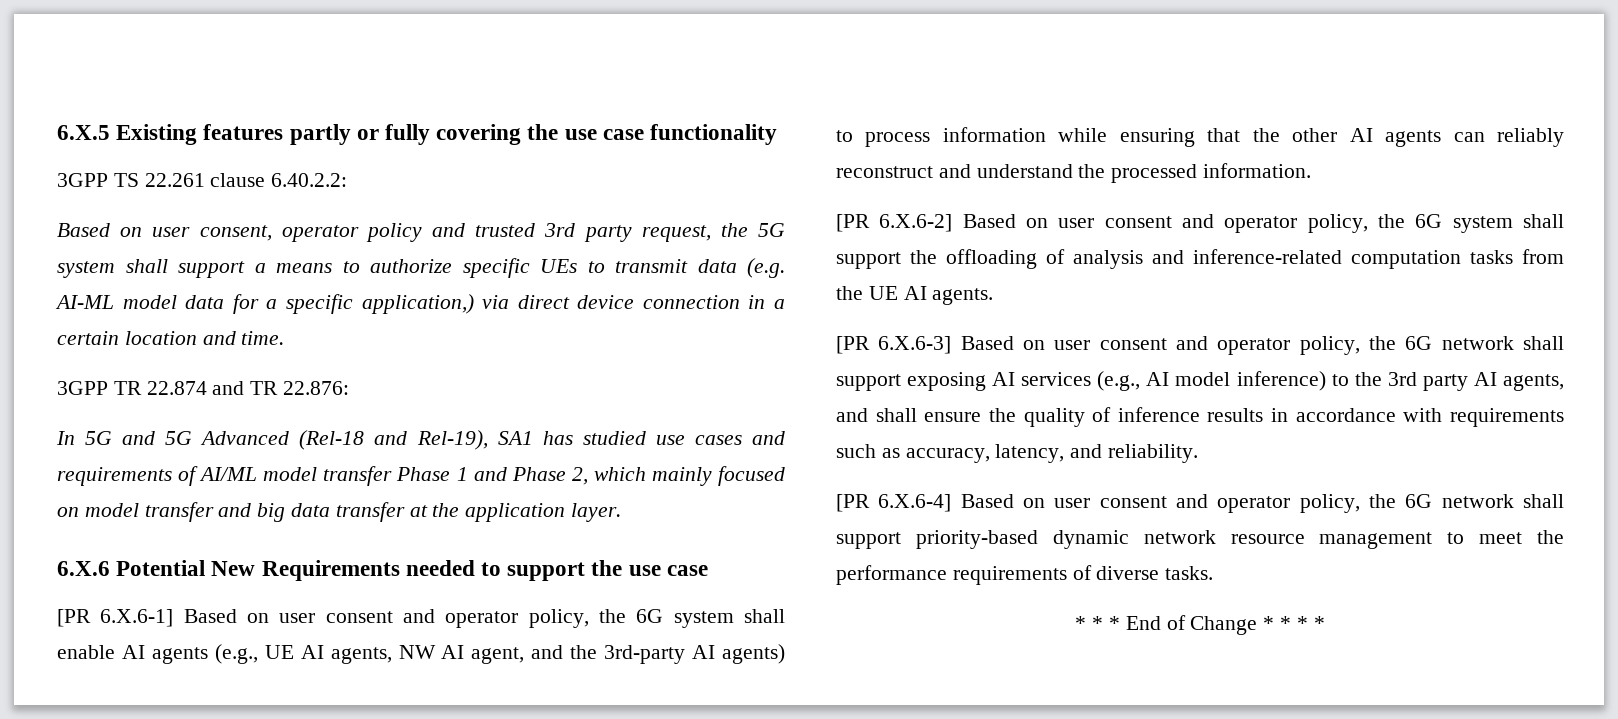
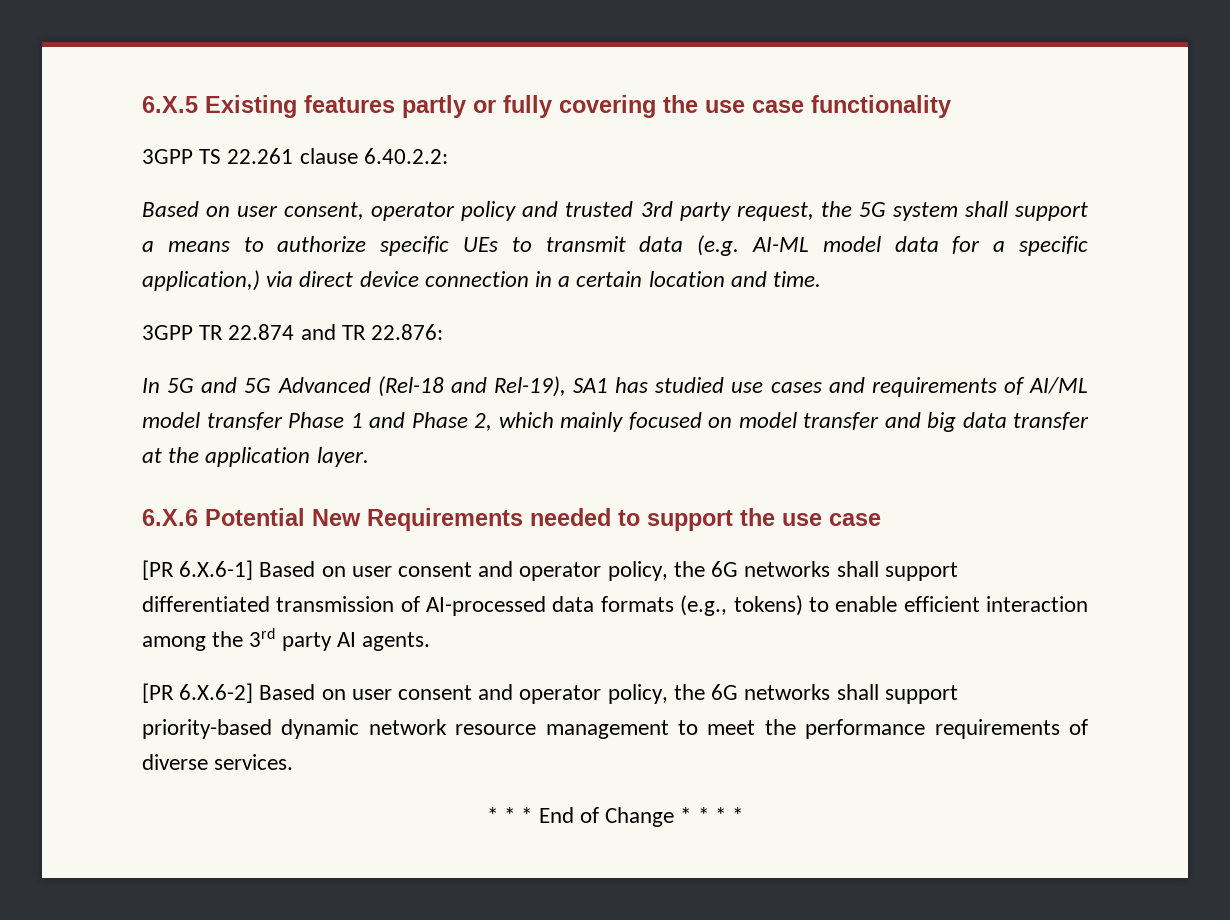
- [PR 6.X.6-1] Based on user consent and operator policy, the 6G system shall enable AI agents (e.g., UE AI agents, NW AI agent, and the 3rd-party AI agents) to process information while ensuring that the other AI agents can reliably reconstruct and understand the processed information.
+ [PR 6.X.6-1] Based on user consent and operator policy, the 6G networks shall support differentiated transmission of AI-processed data formats (e.g., tokens) to enable efficient interaction among the 3rd party AI agents.
- [PR 6.X.6-2] Based on user consent and operator policy, the 6G system shall support the offloading of analysis and inference-related computation tasks from the UE AI agents.
- [PR 6.X.6-3] Based on user consent and operator policy, the 6G network shall support exposing AI services (e.g., AI model inference) to the 3rd party AI agents, and shall ensure the quality of inference results in accordance with requirements such as accuracy, latency, and reliability.
- [PR 6.X.6-4] Based on user consent and operator policy, the 6G network shall support priority-based dynamic network resource management to meet the performance requirements of diverse tasks.
+ [PR 6.X.6-2] Based on user consent and operator policy, the 6G networks shall support priority-based dynamic network resource management to meet the performance requirements of diverse services.

